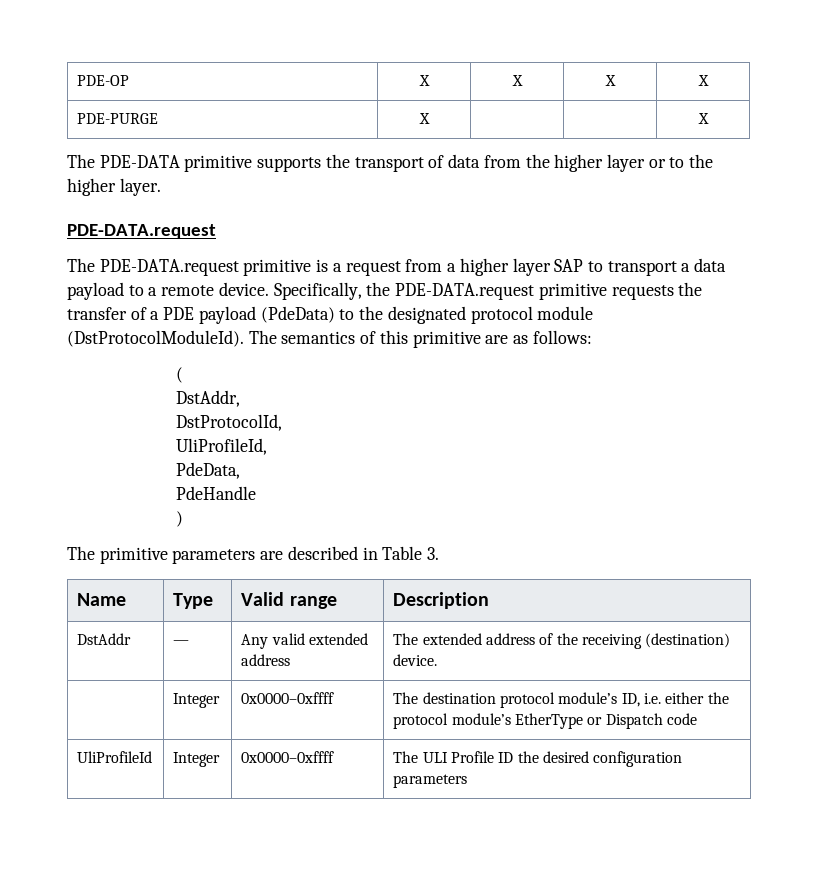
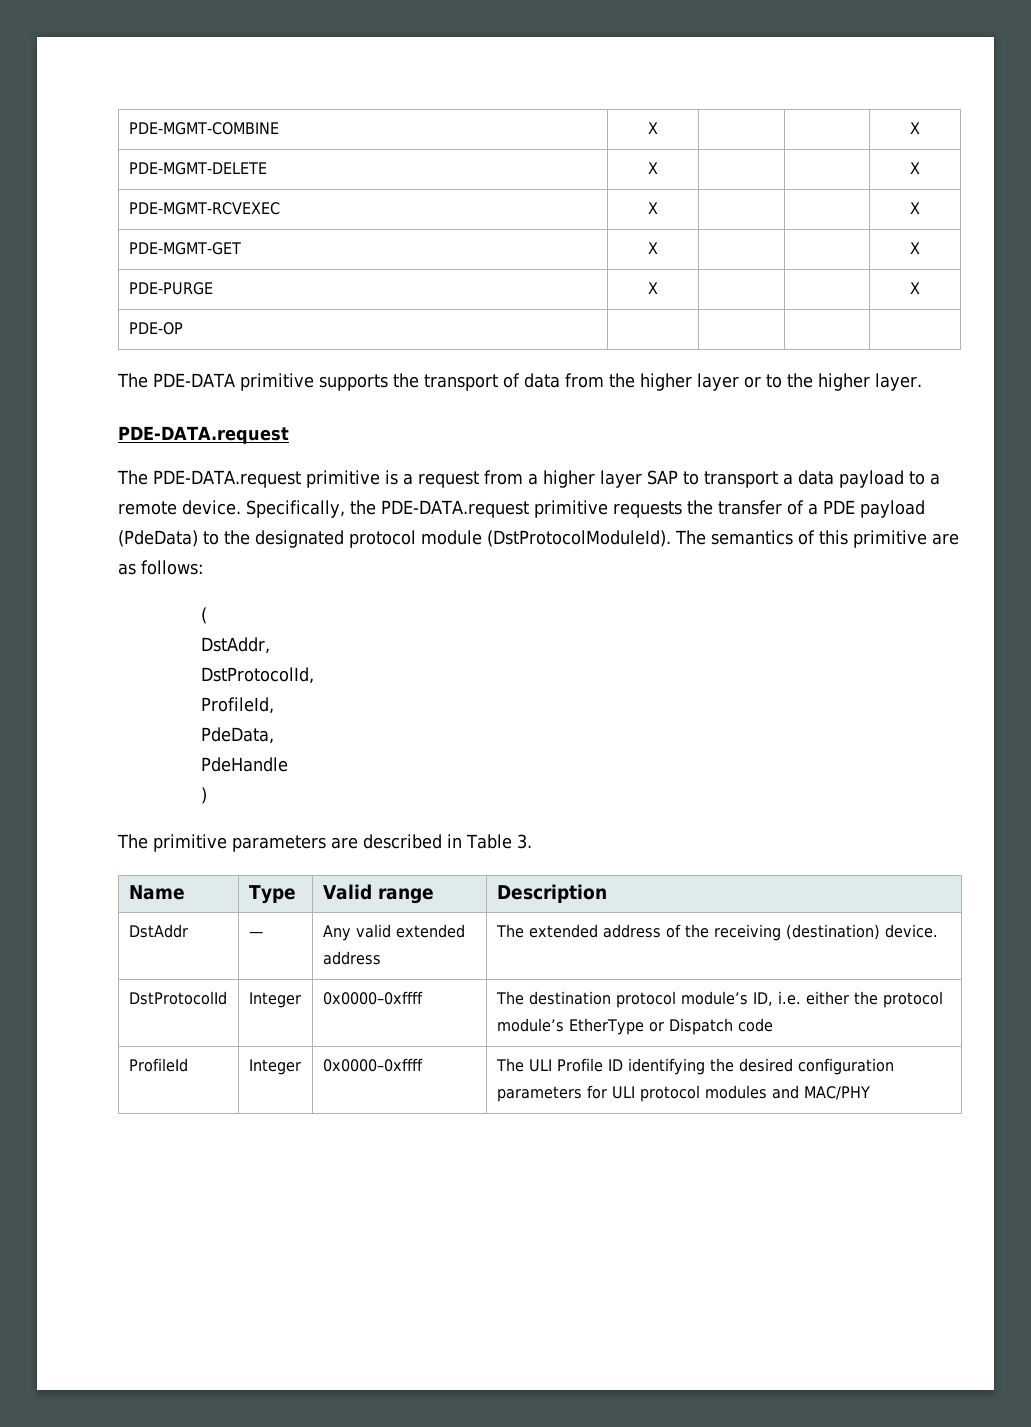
- PDE-OP | X | X | X | X
+ PDE-MGMT-COMBINE | X | | | X
+ PDE-MGMT-DELETE | X | | | X
+ PDE-MGMT-RCVEXEC | X | | | X
+ PDE-MGMT-GET | X | | | X
+ PDE-OP | | | |
- UliProfileId,
+ ProfileId,
- | Integer | 0x0000–0xffff | The destination protocol module’s ID, i.e. either the protocol module’s EtherType or Dispatch code
+ DstProtocolId | Integer | 0x0000–0xffff | The destination protocol module’s ID, i.e. either the protocol module’s EtherType or Dispatch code
- UliProfileId | Integer | 0x0000–0xffff | The ULI Profile ID the desired configuration parameters
+ ProfileId | Integer | 0x0000–0xffff | The ULI Profile ID identifying the desired configuration parameters for ULI protocol modules and MAC/PHY

